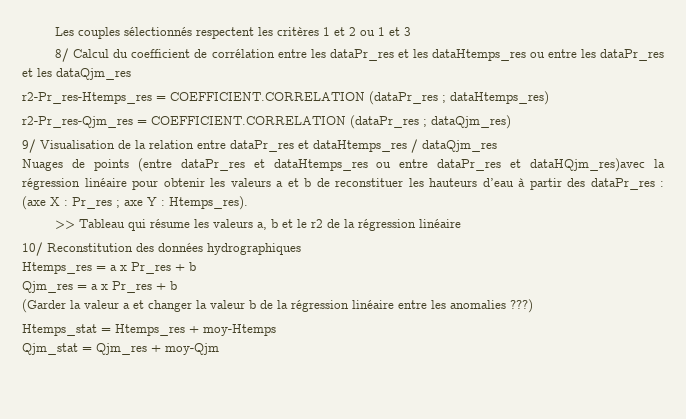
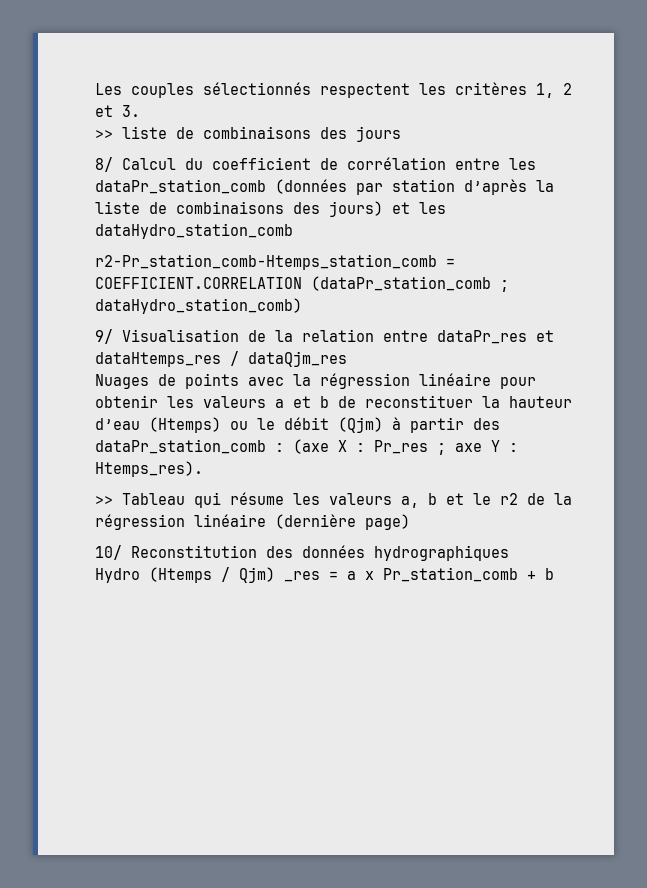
- Les couples sélectionnés respectent les critères 1 et 2 ou 1 et 3
+ Les couples sélectionnés respectent les critères 1, 2 et 3.
+ >> liste de combinaisons des jours
- 8/ Calcul du coefficient de corrélation entre les dataPr_res et les dataHtemps_res ou entre les dataPr_res et les dataQjm_res
- r2-Pr_res-Htemps_res = COEFFICIENT.CORRELATION (dataPr_res ; dataHtemps_res)
- r2-Pr_res-Qjm_res = COEFFICIENT.CORRELATION (dataPr_res ; dataQjm_res)
+ 8/ Calcul du coefficient de corrélation entre les dataPr_station_comb (données par station d’après la liste de combinaisons des jours) et les dataHydro_station_comb
+ r2-Pr_station_comb-Htemps_station_comb = COEFFICIENT.CORRELATION (dataPr_station_comb ; dataHydro_station_comb)
- Nuages de points (entre dataPr_res et dataHtemps_res ou entre dataPr_res et dataHQjm_res)avec la régression linéaire pour obtenir les valeurs a et b de reconstituer les hauteurs d’eau à partir des dataPr_res : (axe X : Pr_res ; axe Y : Htemps_res).
+ Nuages de points avec la régression linéaire pour obtenir les valeurs a et b de reconstituer la hauteur d’eau (Htemps) ou le débit (Qjm) à partir des dataPr_station_comb : (axe X : Pr_res ; axe Y : Htemps_res).
- >> Tableau qui résume les valeurs a, b et le r2 de la régression linéaire
+ >> Tableau qui résume les valeurs a, b et le r2 de la régression linéaire (dernière page)
- Htemps_res = a x Pr_res + b
- Qjm_res = a x Pr_res + b
- (Garder la valeur a et changer la valeur b de la régression linéaire entre les anomalies ???)
- Htemps_stat = Htemps_res + moy-Htemps
- Qjm_stat = Qjm_res + moy-Qjm
+ Hydro (Htemps / Qjm) _res = a x Pr_station_comb + b

